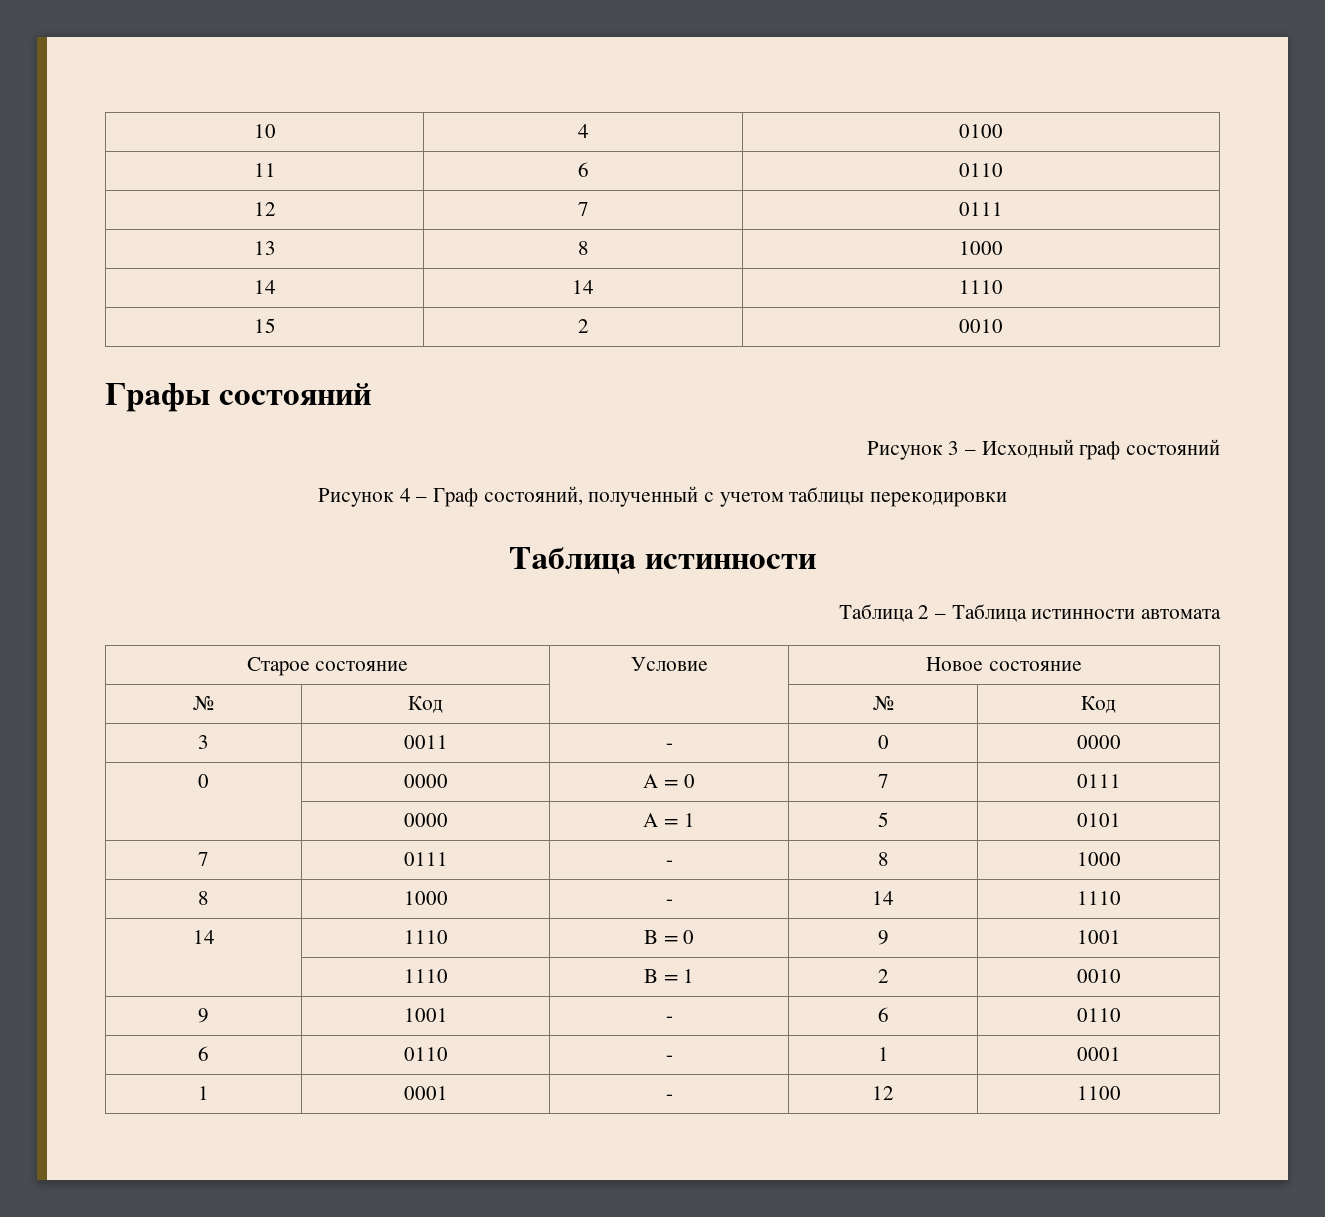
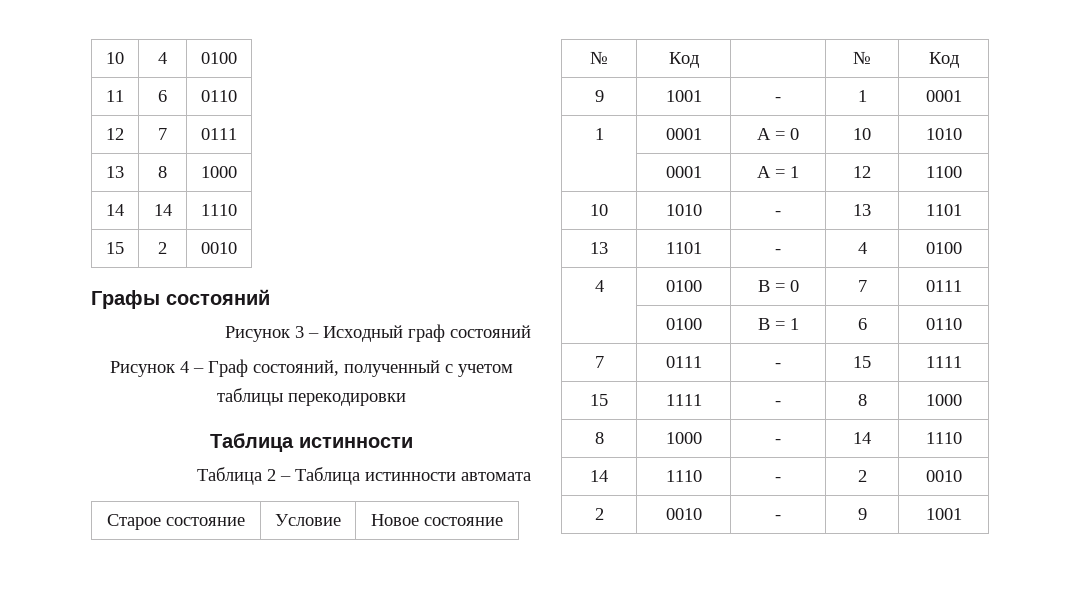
- 3 | 0011 | - | 0 | 0000
- 0 | 0000 | A = 0 | 7 | 0111
+ 9 | 1001 | - | 1 | 0001
+ 1 | 0001 | A = 0 | 10 | 1010
+ | 0001 | A = 1 | 12 | 1100
+ 10 | 1010 | - | 13 | 1101
+ 13 | 1101 | - | 4 | 0100
+ 4 | 0100 | B = 0 | 7 | 0111
- | 0000 | A = 1 | 5 | 0101
+ | 0100 | B = 1 | 6 | 0110
- 7 | 0111 | - | 8 | 1000
+ 7 | 0111 | - | 15 | 1111
+ 15 | 1111 | - | 8 | 1000
- 14 | 1110 | B = 0 | 9 | 1001
- | 1110 | B = 1 | 2 | 0010
- 9 | 1001 | - | 6 | 0110
- 6 | 0110 | - | 1 | 0001
- 1 | 0001 | - | 12 | 1100
+ 14 | 1110 | - | 2 | 0010
+ 2 | 0010 | - | 9 | 1001

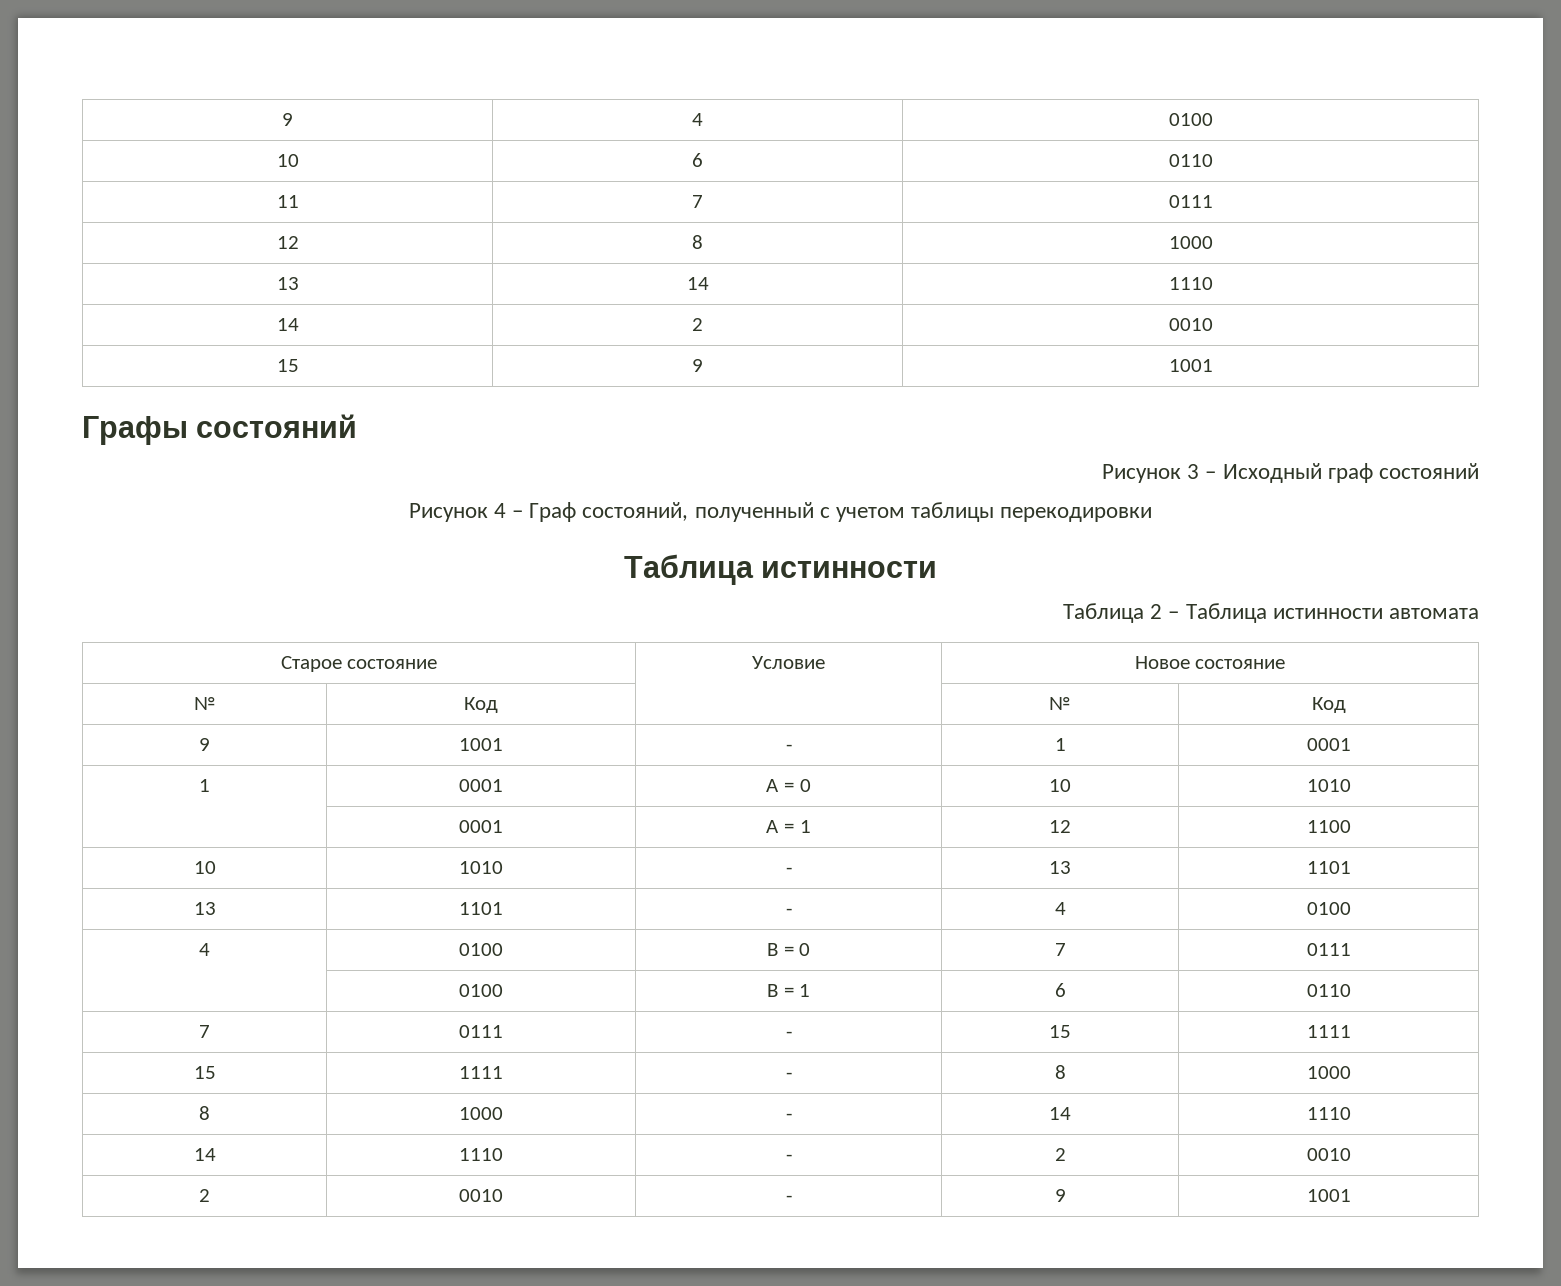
- 10 | 4 | 0100
- 11 | 6 | 0110
- 12 | 7 | 0111
- 13 | 8 | 1000
- 14 | 14 | 1110
- 15 | 2 | 0010
+ 9 | 4 | 0100
+ 10 | 6 | 0110
+ 11 | 7 | 0111
+ 12 | 8 | 1000
+ 13 | 14 | 1110
+ 14 | 2 | 0010
+ 15 | 9 | 1001

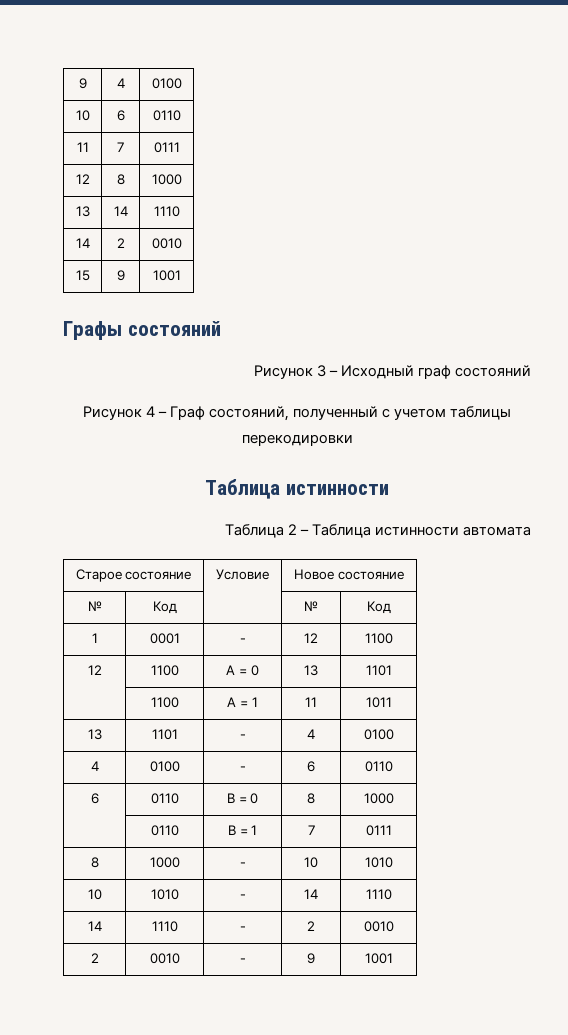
- 9 | 1001 | - | 1 | 0001
- 1 | 0001 | A = 0 | 10 | 1010
- | 0001 | A = 1 | 12 | 1100
- 10 | 1010 | - | 13 | 1101
+ 1 | 0001 | - | 12 | 1100
+ 12 | 1100 | A = 0 | 13 | 1101
+ | 1100 | A = 1 | 11 | 1011
- 4 | 0100 | B = 0 | 7 | 0111
- | 0100 | B = 1 | 6 | 0110
- 7 | 0111 | - | 15 | 1111
- 15 | 1111 | - | 8 | 1000
- 8 | 1000 | - | 14 | 1110
+ 4 | 0100 | - | 6 | 0110
+ 6 | 0110 | B = 0 | 8 | 1000
+ | 0110 | B = 1 | 7 | 0111
+ 8 | 1000 | - | 10 | 1010
+ 10 | 1010 | - | 14 | 1110

